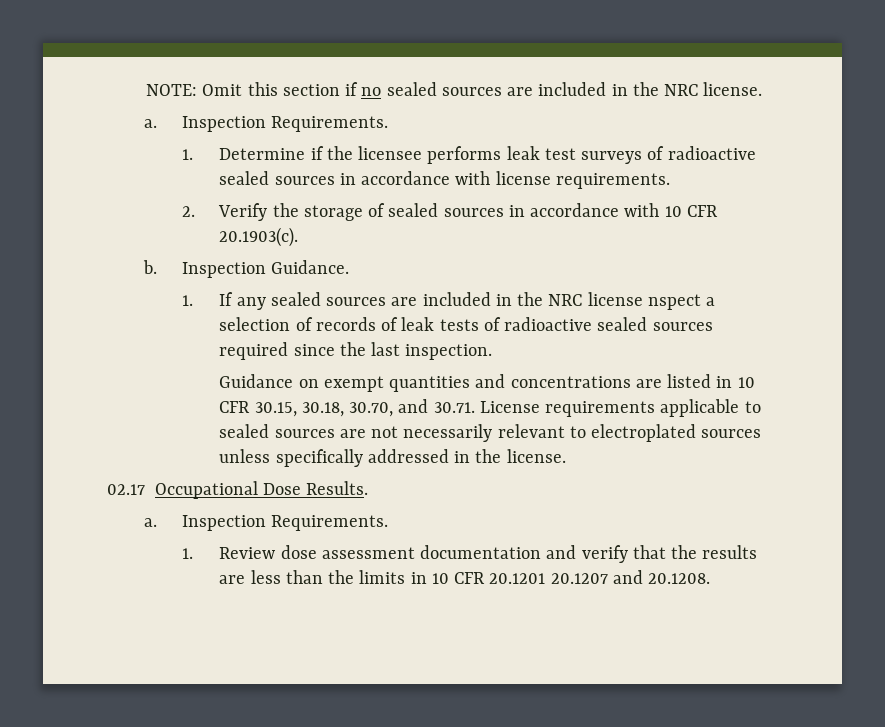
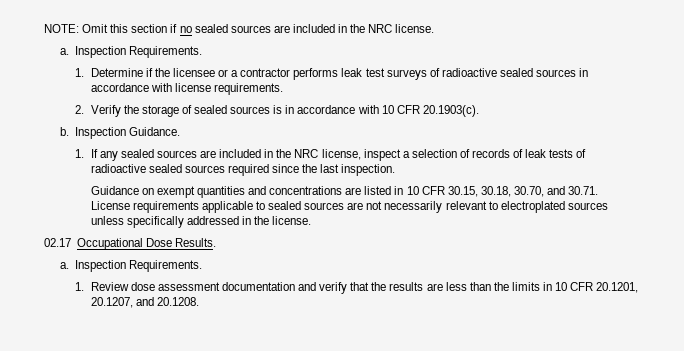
- 1. Determine if the licensee performs leak test surveys of radioactive sealed sources in accordance with license requirements.
+ 1. Determine if the licensee or a contractor performs leak test surveys of radioactive sealed sources in accordance with license requirements.
- 2. Verify the storage of sealed sources in accordance with 10 CFR 20.1903(c).
+ 2. Verify the storage of sealed sources is in accordance with 10 CFR 20.1903(c).
- 1. If any sealed sources are included in the NRC license nspect a selection of records of leak tests of radioactive sealed sources required since the last inspection.
+ 1. If any sealed sources are included in the NRC license, inspect a selection of records of leak tests of radioactive sealed sources required since the last inspection.
- 1. Review dose assessment documentation and verify that the results are less than the limits in 10 CFR 20.1201 20.1207 and 20.1208.
+ 1. Review dose assessment documentation and verify that the results are less than the limits in 10 CFR 20.1201, 20.1207, and 20.1208.

